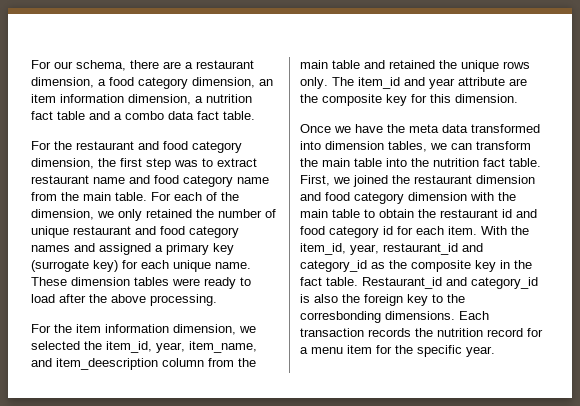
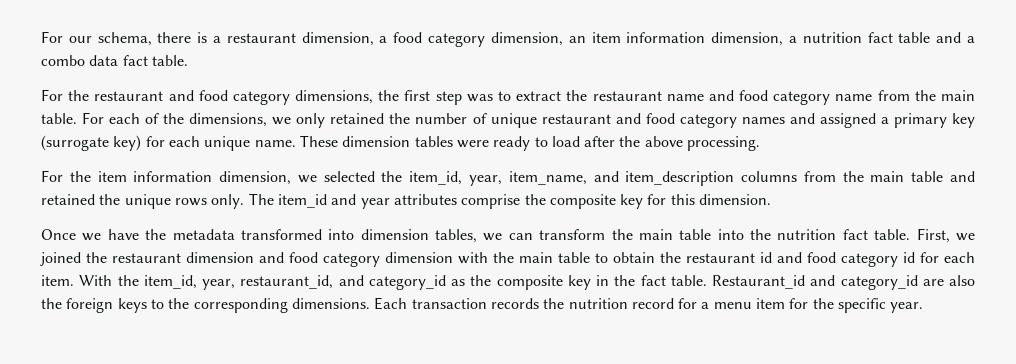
- For our schema, there are a restaurant dimension, a food category dimension, an item information dimension, a nutrition fact table and a combo data fact table.
+ For our schema, there is a restaurant dimension, a food category dimension, an item information dimension, a nutrition fact table and a combo data fact table.
- For the restaurant and food category dimension, the first step was to extract restaurant name and food category name from the main table.
+ For the restaurant and food category dimensions, the first step was to extract the restaurant name and food category name from the main table.
- For each of the dimension, we only retained the number of unique restaurant and food category names and assigned a primary key (surrogate key) for each unique name.
+ For each of the dimensions, we only retained the number of unique restaurant and food category names and assigned a primary key (surrogate key) for each unique name.
- For the item information dimension, we selected the item_id, year, item_name, and item_deescription column from the main table and retained the unique rows only.
+ For the item information dimension, we selected the item_id, year, item_name, and item_description columns from the main table and retained the unique rows only.
- The item_id and year attribute are the composite key for this dimension.
+ The item_id and year attributes comprise the composite key for this dimension.
- Once we have the meta data transformed into dimension tables, we can transform the main table into the nutrition fact table.
+ Once we have the metadata transformed into dimension tables, we can transform the main table into the nutrition fact table.
- With the item_id, year, restaurant_id and category_id as the composite key in the fact table.
+ With the item_id, year, restaurant_id, and category_id as the composite key in the fact table.
- Restaurant_id and category_id is also the foreign key to the corresbonding dimensions.
+ Restaurant_id and category_id are also the foreign keys to the corresponding dimensions.

